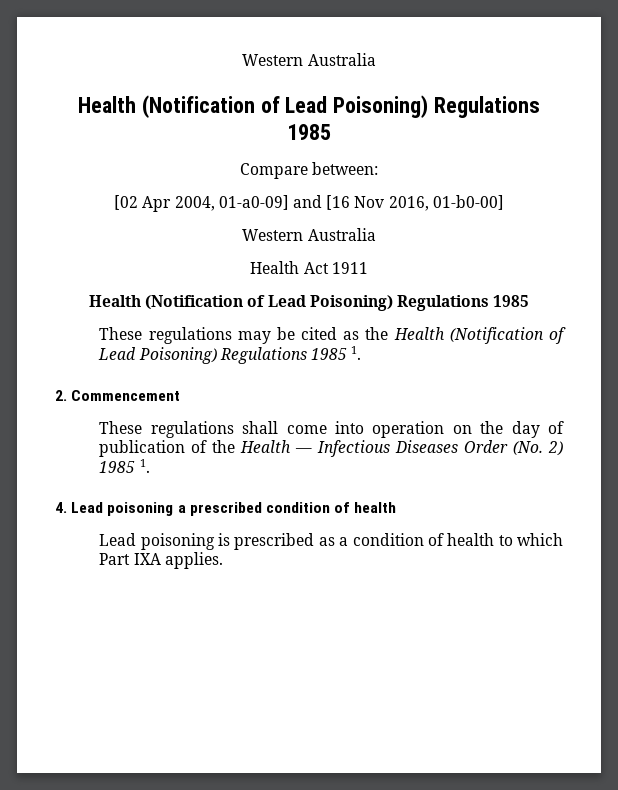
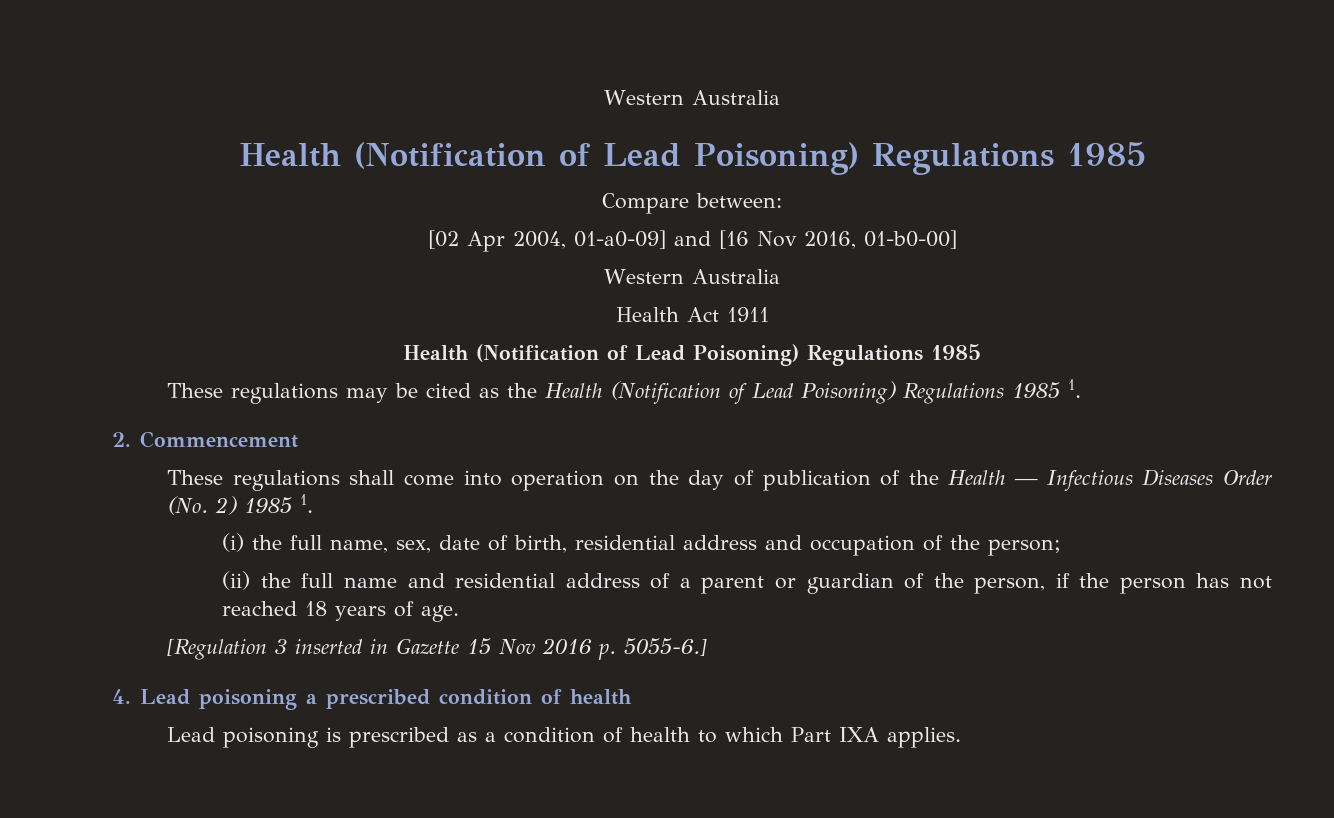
+ (i) the full name, sex, date of birth, residential address and occupation of the person;
+ (ii) the full name and residential address of a parent or guardian of the person, if the person has not reached 18 years of age.
+ [Regulation 3 inserted in Gazette 15 Nov 2016 p. 5055-6.]

